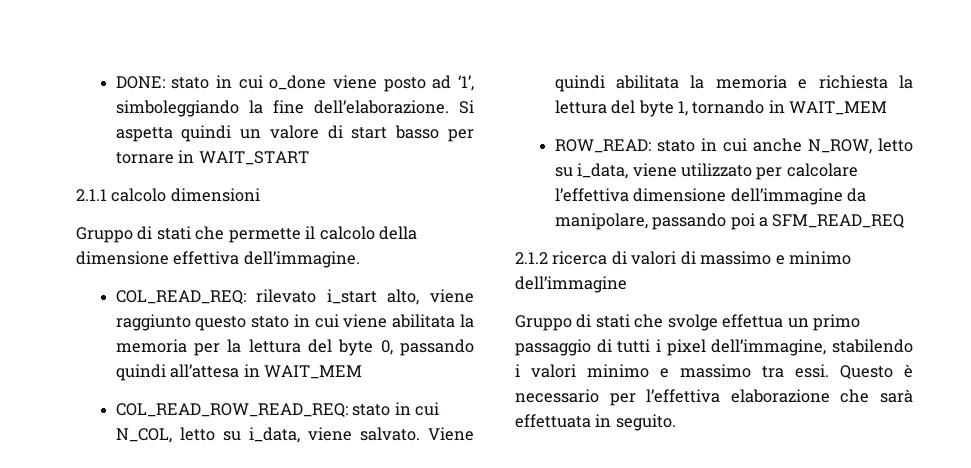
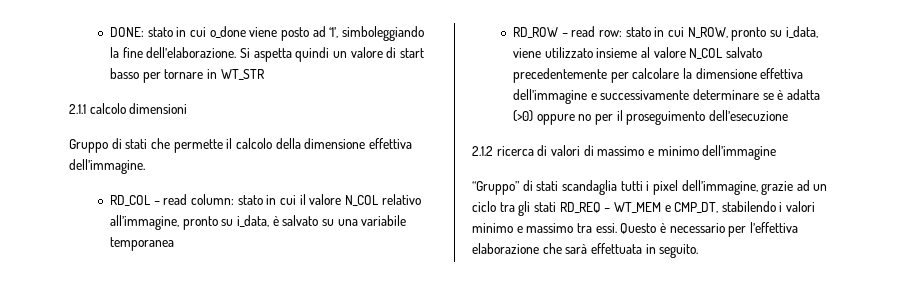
- Si aspetta quindi un valore di start basso per tornare in WAIT_START
+ Si aspetta quindi un valore di start basso per tornare in WT_STR
- COL_READ_REQ: rilevato i_start alto, viene raggiunto questo stato in cui viene abilitata la memoria per la lettura del byte 0, passando quindi all’attesa in WAIT_MEM
- COL_READ_ROW_READ_REQ: stato in cui N_COL, letto su i_data, viene salvato. Viene quindi abilitata la memoria e richiesta la lettura del byte 1, tornando in WAIT_MEM
- ROW_READ: stato in cui anche N_ROW, letto su i_data, viene utilizzato per calcolare l’effettiva dimensione dell’immagine da manipolare, passando poi a SFM_READ_REQ
+ RD_COL – read column: stato in cui il valore N_COL relativo all’immagine, pronto su i_data, è salvato su una variabile temporanea
+ RD_ROW – read row: stato in cui N_ROW, pronto su i_data, viene utilizzato insieme al valore N_COL salvato precedentemente per calcolare la dimensione effettiva dell’immagine e successivamente determinare se è adatta (>0) oppure no per il proseguimento dell’esecuzione
- Gruppo di stati che svolge effettua un primo passaggio di tutti i pixel dell’immagine, stabilendo i valori minimo e massimo tra essi.
+ “Gruppo” di stati scandaglia tutti i pixel dell’immagine, grazie ad un ciclo tra gli stati RD_REQ – WT_MEM e CMP_DT, stabilendo i valori minimo e massimo tra essi.

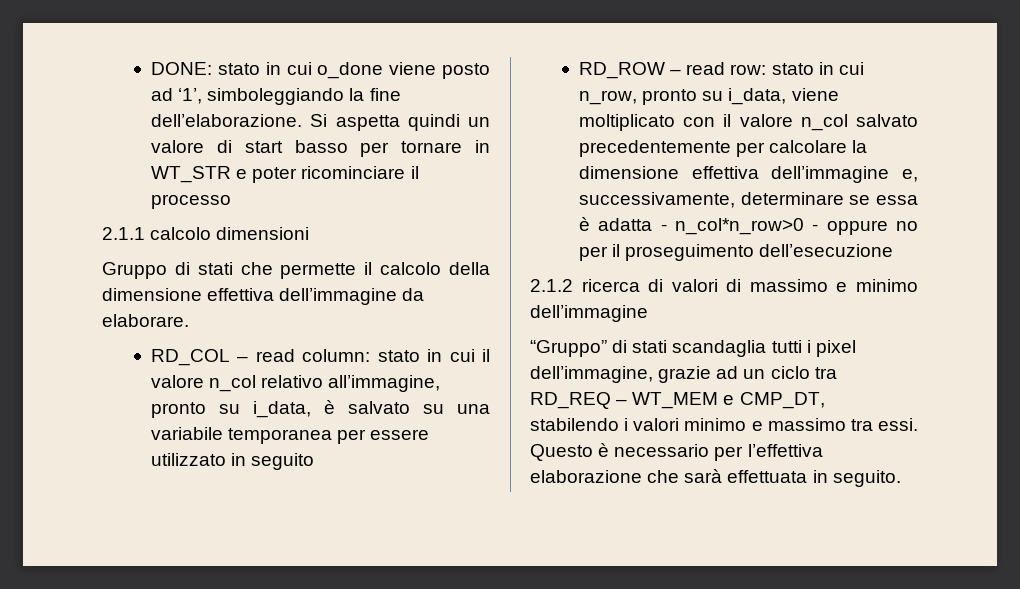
- Si aspetta quindi un valore di start basso per tornare in WT_STR
+ Si aspetta quindi un valore di start basso per tornare in WT_STR e poter ricominciare il processo
- Gruppo di stati che permette il calcolo della dimensione effettiva dell’immagine.
+ Gruppo di stati che permette il calcolo della dimensione effettiva dell’immagine da elaborare.
- RD_COL – read column: stato in cui il valore N_COL relativo all’immagine, pronto su i_data, è salvato su una variabile temporanea
+ RD_COL – read column: stato in cui il valore n_col relativo all’immagine, pronto su i_data, è salvato su una variabile temporanea per essere utilizzato in seguito
- RD_ROW – read row: stato in cui N_ROW, pronto su i_data, viene utilizzato insieme al valore N_COL salvato precedentemente per calcolare la dimensione effettiva dell’immagine e successivamente determinare se è adatta (>0) oppure no per il proseguimento dell’esecuzione
+ RD_ROW – read row: stato in cui n_row, pronto su i_data, viene moltiplicato con il valore n_col salvato precedentemente per calcolare la dimensione effettiva dell’immagine e, successivamente, determinare se essa è adatta - n_col*n_row>0 - oppure no per il proseguimento dell’esecuzione
- “Gruppo” di stati scandaglia tutti i pixel dell’immagine, grazie ad un ciclo tra gli stati RD_REQ – WT_MEM e CMP_DT, stabilendo i valori minimo e massimo tra essi.
+ “Gruppo” di stati scandaglia tutti i pixel dell’immagine, grazie ad un ciclo tra RD_REQ – WT_MEM e CMP_DT, stabilendo i valori minimo e massimo tra essi.

